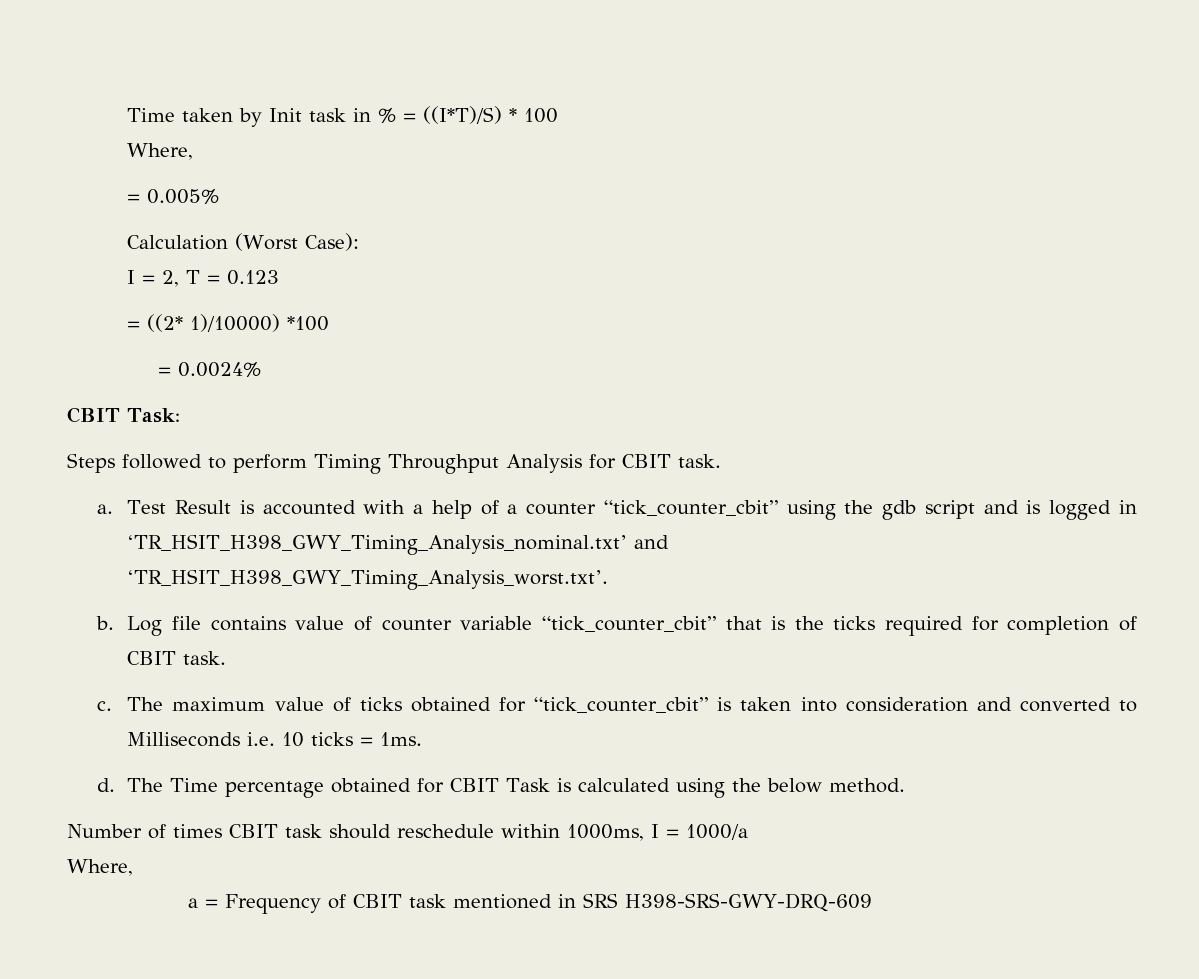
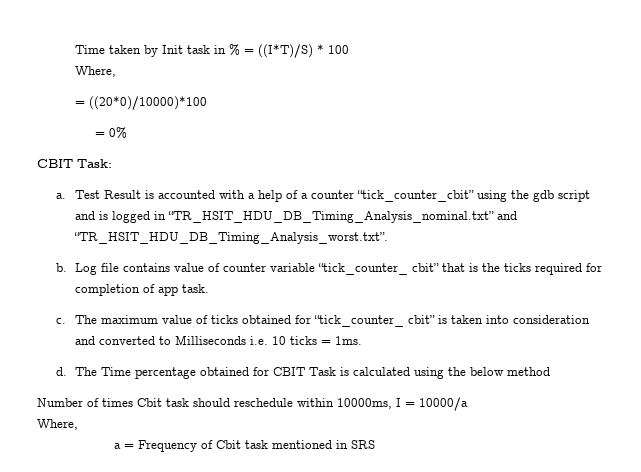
- = 0.005%
- Calculation (Worst Case):
- I = 2, T = 0.123
- = ((2* 1)/10000) *100
- = 0.0024%
+ = ((20*0)/10000)*100
+ = 0%
  CBIT Task:
- Steps followed to perform Timing Throughput Analysis for CBIT task.
- Test Result is accounted with a help of a counter “tick_counter_cbit” using the gdb script and is logged in ‘TR_HSIT_H398_GWY_Timing_Analysis_nominal.txt’ and ‘TR_HSIT_H398_GWY_Timing_Analysis_worst.txt’.
+ Test Result is accounted with a help of a counter “tick_counter_cbit” using the gdb script and is logged in “TR_HSIT_HDU_DB_Timing_Analysis_nominal.txt” and “TR_HSIT_HDU_DB_Timing_Analysis_worst.txt”.
- Log file contains value of counter variable “tick_counter_cbit” that is the ticks required for completion of CBIT task.
+ Log file contains value of counter variable “tick_counter_ cbit” that is the ticks required for completion of app task.
- The maximum value of ticks obtained for “tick_counter_cbit” is taken into consideration and converted to Milliseconds i.e. 10 ticks = 1ms.
+ The maximum value of ticks obtained for “tick_counter_ cbit” is taken into consideration and converted to Milliseconds i.e. 10 ticks = 1ms.
- The Time percentage obtained for CBIT Task is calculated using the below method.
+ The Time percentage obtained for CBIT Task is calculated using the below method
- Number of times CBIT task should reschedule within 1000ms, I = 1000/a
+ Number of times Cbit task should reschedule within 10000ms, I = 10000/a
- a = Frequency of CBIT task mentioned in SRS H398-SRS-GWY-DRQ-609
+ a = Frequency of Cbit task mentioned in SRS

